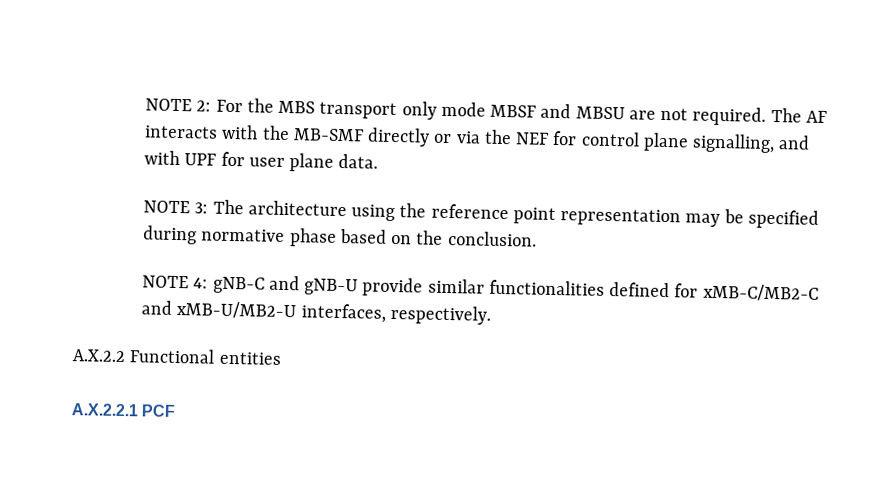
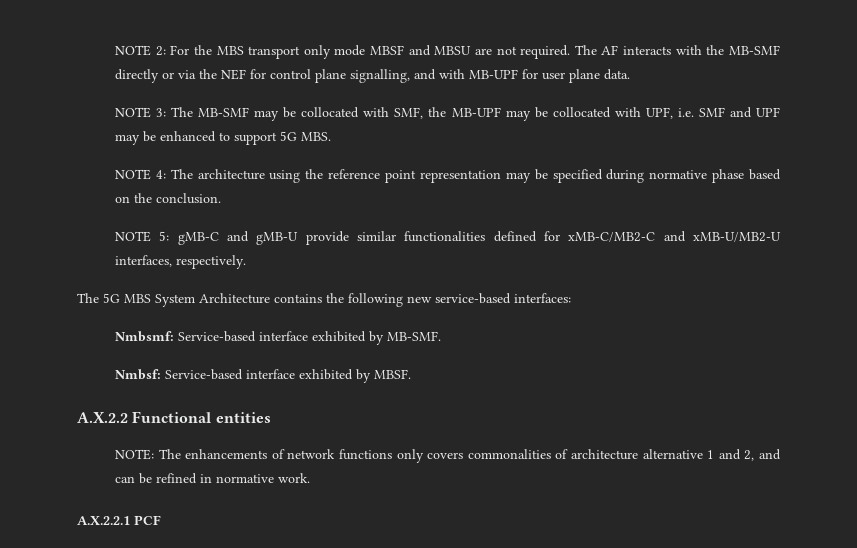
- The AF interacts with the MB-SMF directly or via the NEF for control plane signalling, and with UPF for user plane data.
+ The AF interacts with the MB-SMF directly or via the NEF for control plane signalling, and with MB-UPF for user plane data.
- NOTE 3: The architecture using the reference point representation may be specified during normative phase based on the conclusion.
+ NOTE 3: The MB-SMF may be collocated with SMF, the MB-UPF may be collocated with UPF, i.e. SMF and UPF may be enhanced to support 5G MBS.
+ NOTE 4: The architecture using the reference point representation may be specified during normative phase based on the conclusion.
- NOTE 4: gNB-C and gNB-U provide similar functionalities defined for xMB-C/MB2-C and xMB-U/MB2-U interfaces, respectively.
+ NOTE 5: gMB-C and gMB-U provide similar functionalities defined for xMB-C/MB2-C and xMB-U/MB2-U interfaces, respectively.
+ The 5G MBS System Architecture contains the following new service-based interfaces:
+ Nmbsmf: Service-based interface exhibited by MB-SMF.
+ Nmbsf: Service-based interface exhibited by MBSF.
  A.X.2.2 Functional entities
+ NOTE: The enhancements of network functions only covers commonalities of architecture alternative 1 and 2, and can be refined in normative work.

